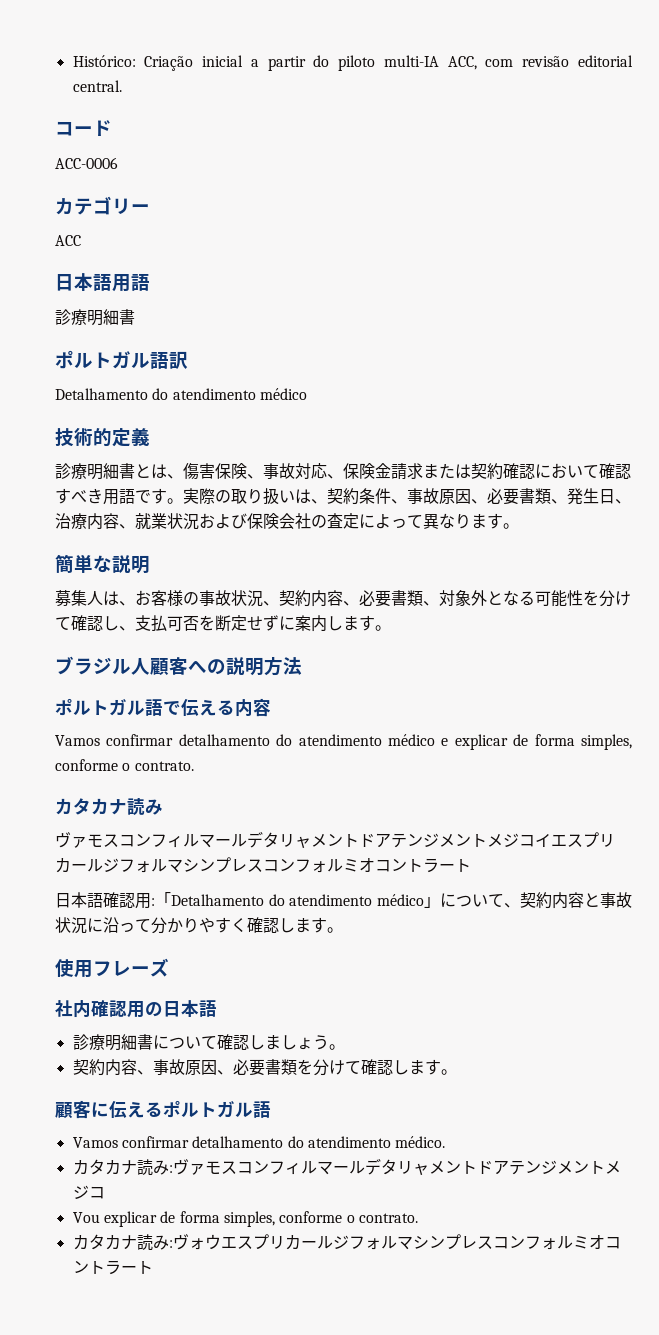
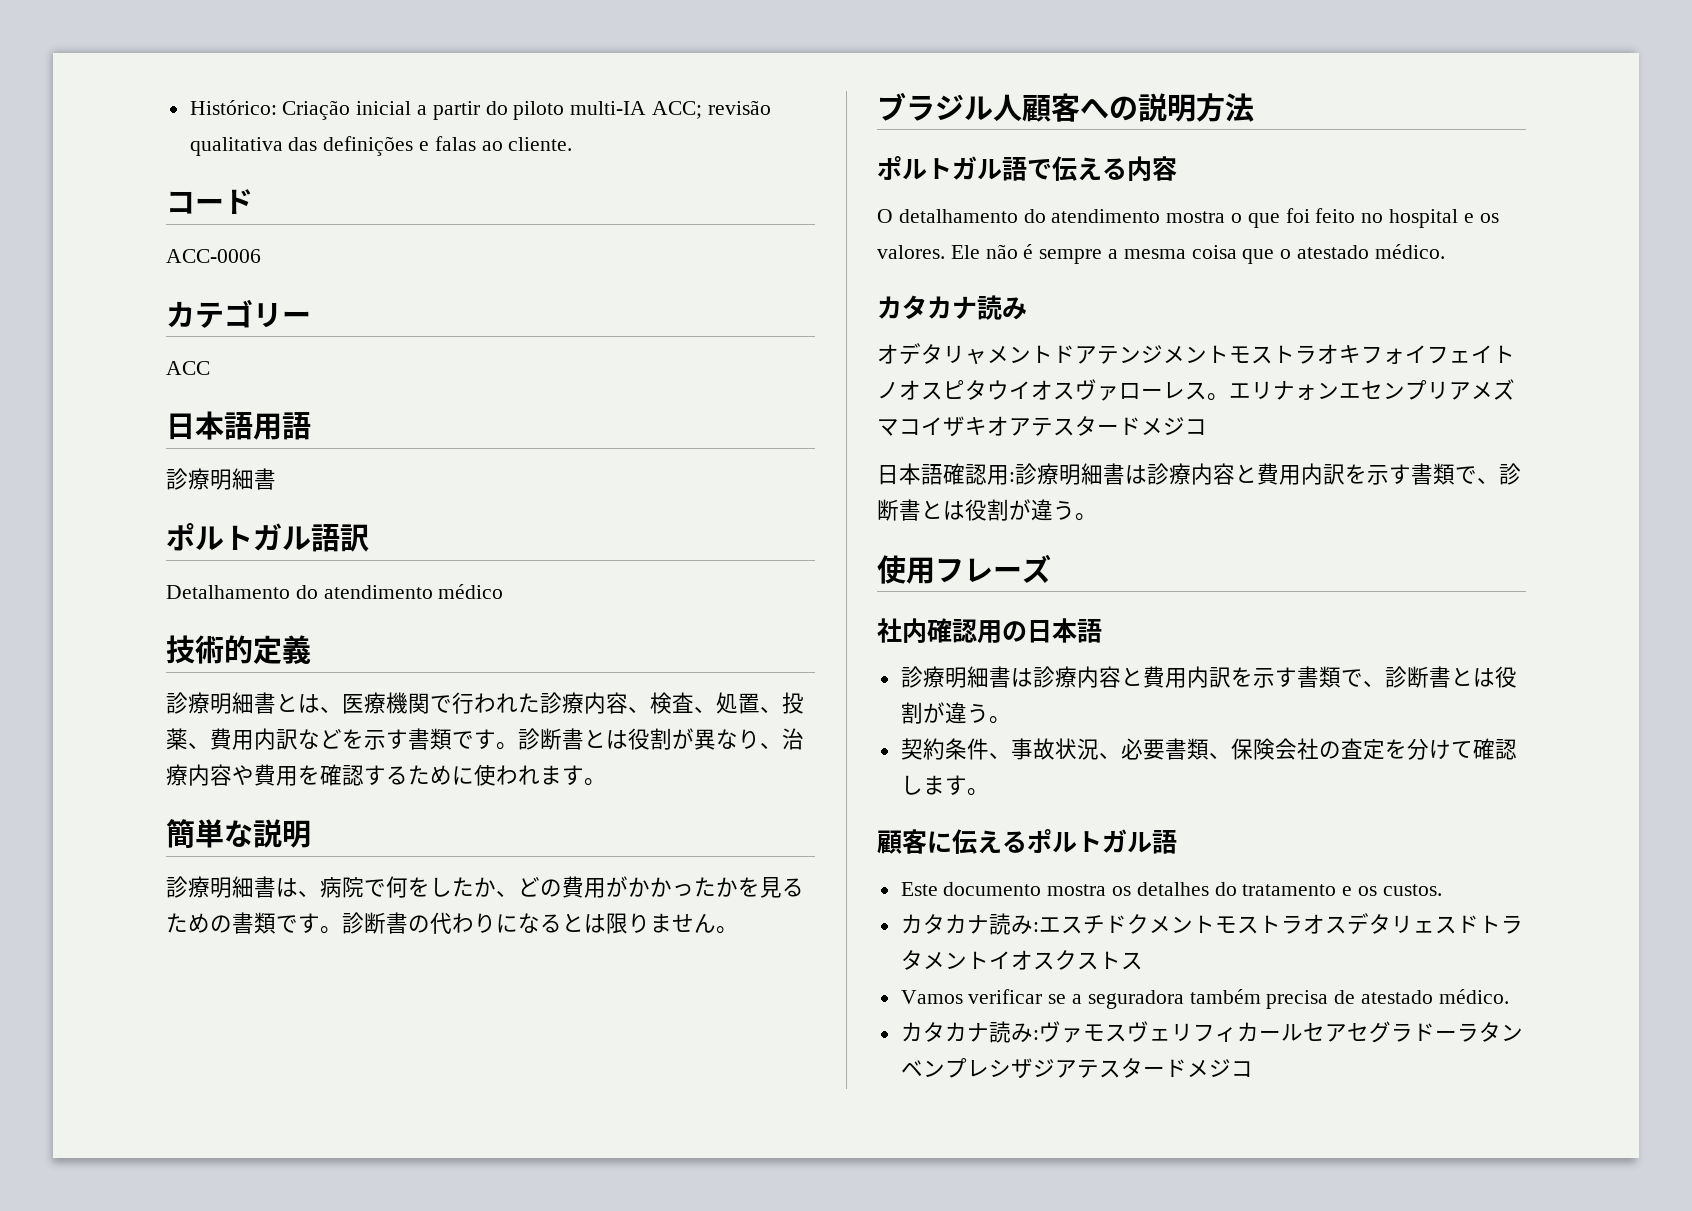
- Histórico: Criação inicial a partir do piloto multi-IA ACC, com revisão editorial central.
+ Histórico: Criação inicial a partir do piloto multi-IA ACC; revisão qualitativa das definições e falas ao cliente.
- 診療明細書とは、傷害保険、事故対応、保険金請求または契約確認において確認すべき用語です。実際の取り扱いは、契約条件、事故原因、必要書類、発生日、治療内容、就業状況および保険会社の査定によって異なります。
+ 診療明細書とは、医療機関で行われた診療内容、検査、処置、投薬、費用内訳などを示す書類です。診断書とは役割が異なり、治療内容や費用を確認するために使われます。
  簡単な説明
- 募集人は、お客様の事故状況、契約内容、必要書類、対象外となる可能性を分けて確認し、支払可否を断定せずに案内します。
+ 診療明細書は、病院で何をしたか、どの費用がかかったかを見るための書類です。診断書の代わりになるとは限りません。
- Vamos confirmar detalhamento do atendimento médico e explicar de forma simples, conforme o contrato.
+ O detalhamento do atendimento mostra o que foi feito no hospital e os valores. Ele não é sempre a mesma coisa que o atestado médico.
  カタカナ読み
- ヴァモスコンフィルマールデタリャメントドアテンジメントメジコイエスプリカールジフォルマシンプレスコンフォルミオコントラート
- 日本語確認用:「Detalhamento do atendimento médico」について、契約内容と事故状況に沿って分かりやすく確認します。
+ オデタリャメントドアテンジメントモストラオキフォイフェイトノオスピタウイオスヴァローレス。エリナォンエセンプリアメズマコイザキオアテスタードメジコ
+ 日本語確認用:診療明細書は診療内容と費用内訳を示す書類で、診断書とは役割が違う。
  社内確認用の日本語
- 診療明細書について確認しましょう。
- 契約内容、事故原因、必要書類を分けて確認します。
+ 診療明細書は診療内容と費用内訳を示す書類で、診断書とは役割が違う。
+ 契約条件、事故状況、必要書類、保険会社の査定を分けて確認します。
- Vamos confirmar detalhamento do atendimento médico.
+ Este documento mostra os detalhes do tratamento e os custos.
+ カタカナ読み:エスチドクメントモストラオスデタリェスドトラタメントイオスクストス
+ Vamos verificar se a seguradora também precisa de atestado médico.
- カタカナ読み:ヴァモスコンフィルマールデタリャメントドアテンジメントメジコ
- Vou explicar de forma simples, conforme o contrato.
- カタカナ読み:ヴォウエスプリカールジフォルマシンプレスコンフォルミオコントラート
+ カタカナ読み:ヴァモスヴェリフィカールセアセグラドーラタンベンプレシザジアテスタードメジコ

